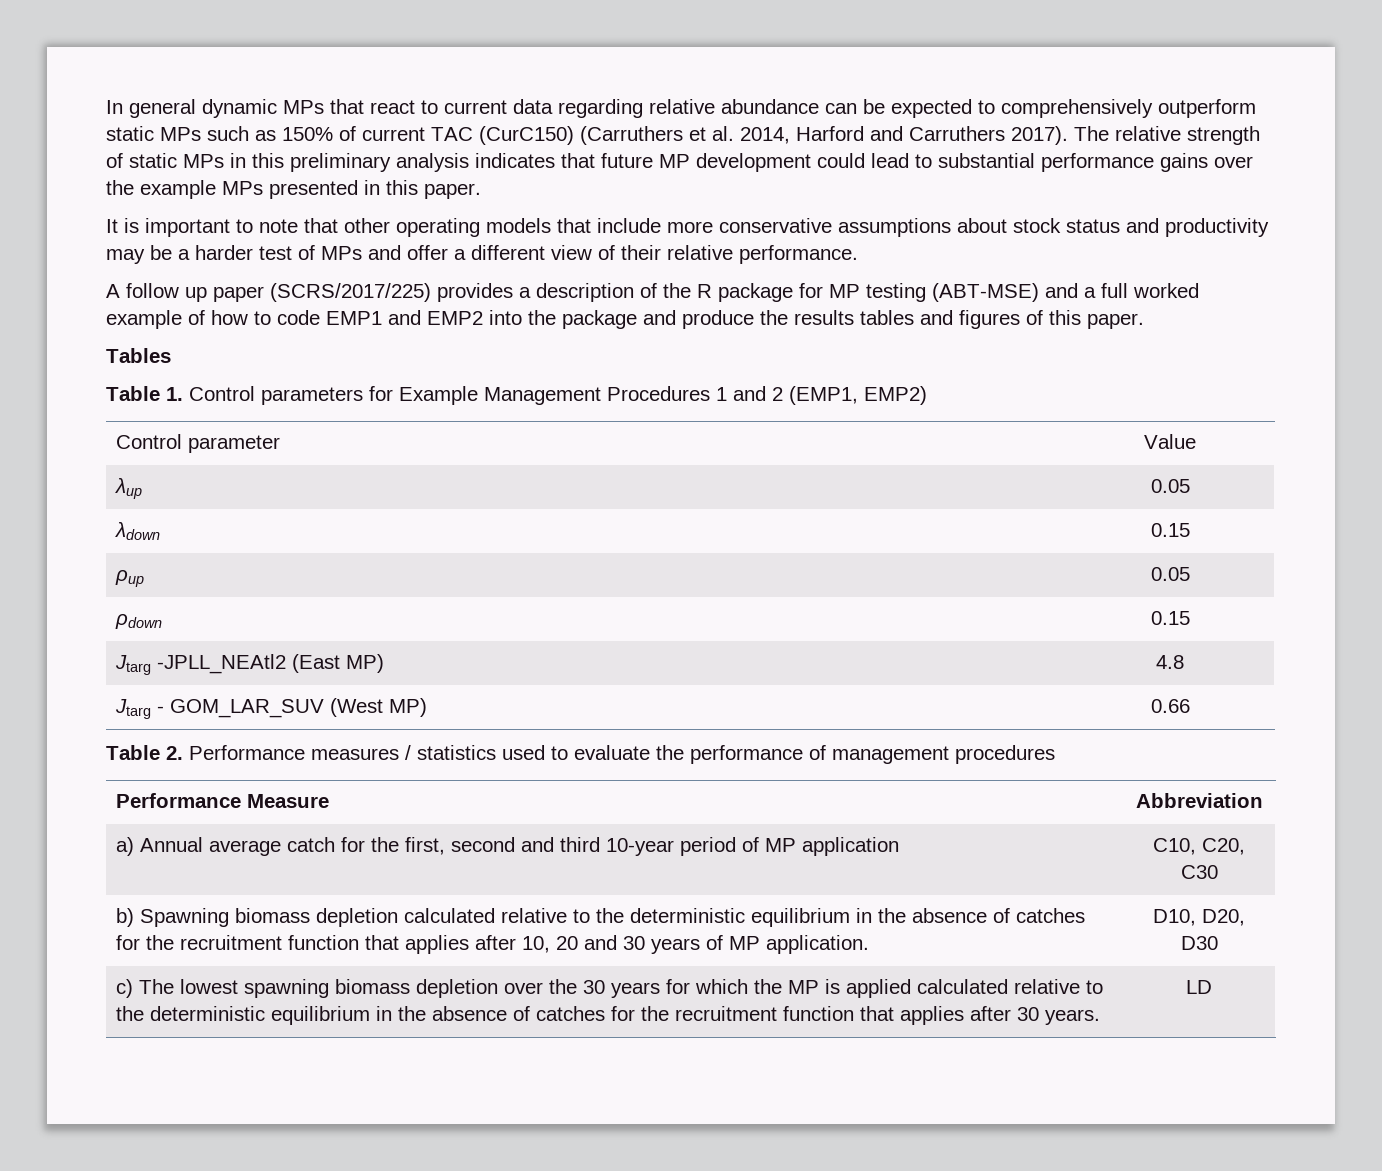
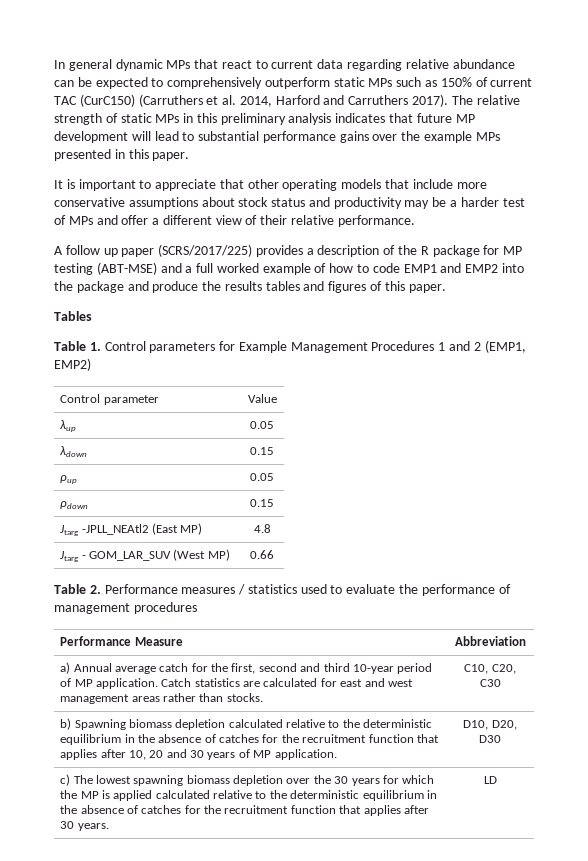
- The relative strength of static MPs in this preliminary analysis indicates that future MP development could lead to substantial performance gains over the example MPs presented in this paper.
+ The relative strength of static MPs in this preliminary analysis indicates that future MP development will lead to substantial performance gains over the example MPs presented in this paper.
- It is important to note that other operating models that include more conservative assumptions about stock status and productivity may be a harder test of MPs and offer a different view of their relative performance.
+ It is important to appreciate that other operating models that include more conservative assumptions about stock status and productivity may be a harder test of MPs and offer a different view of their relative performance.
- a) Annual average catch for the first, second and third 10-year period of MP application | C10, C20, C30
+ a) Annual average catch for the first, second and third 10-year period of MP application. Catch statistics are calculated for east and west management areas rather than stocks. | C10, C20, C30

